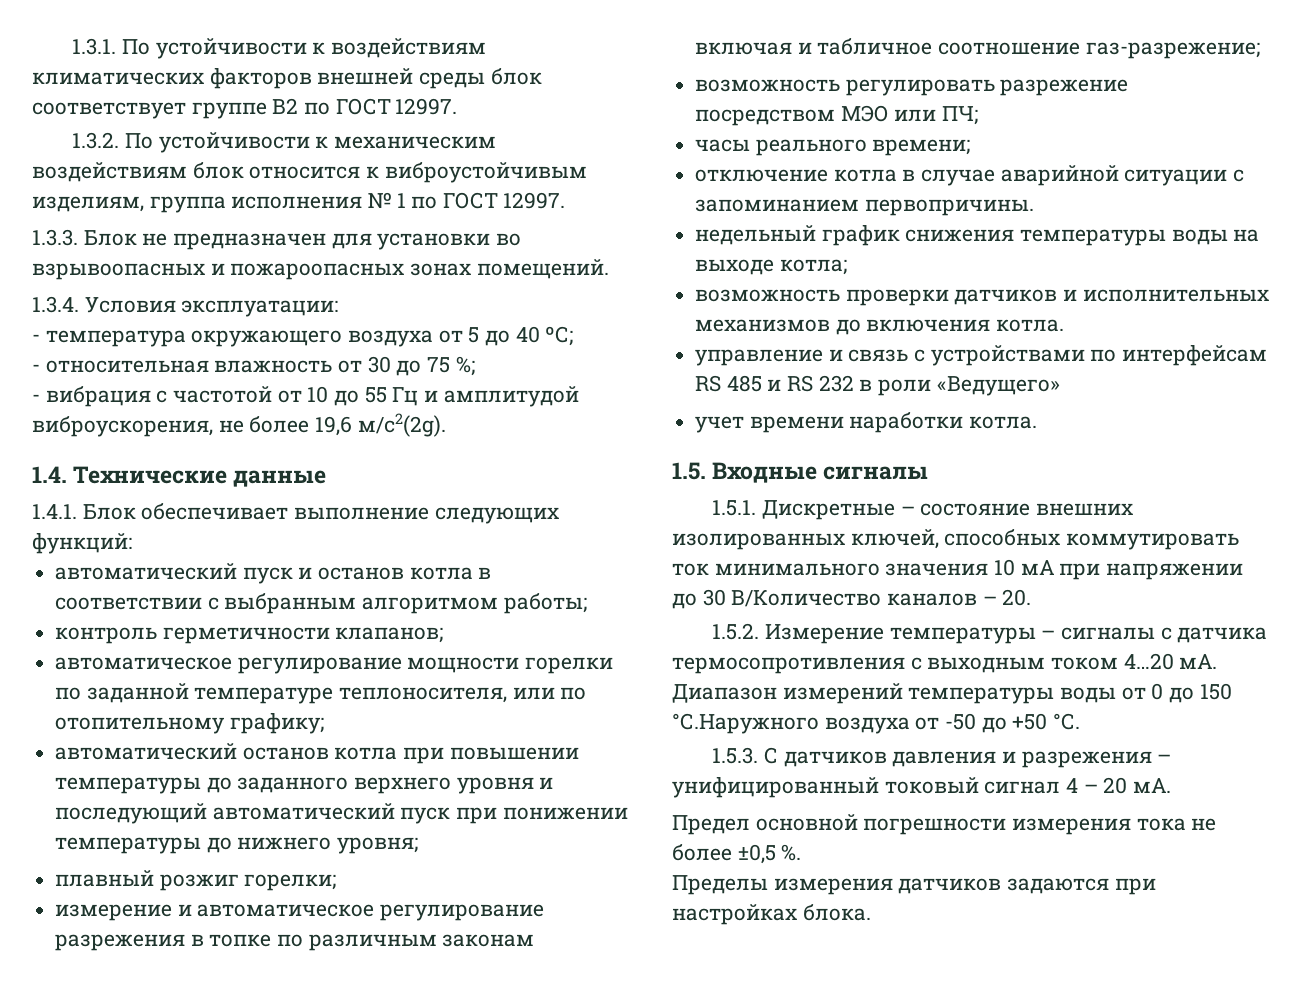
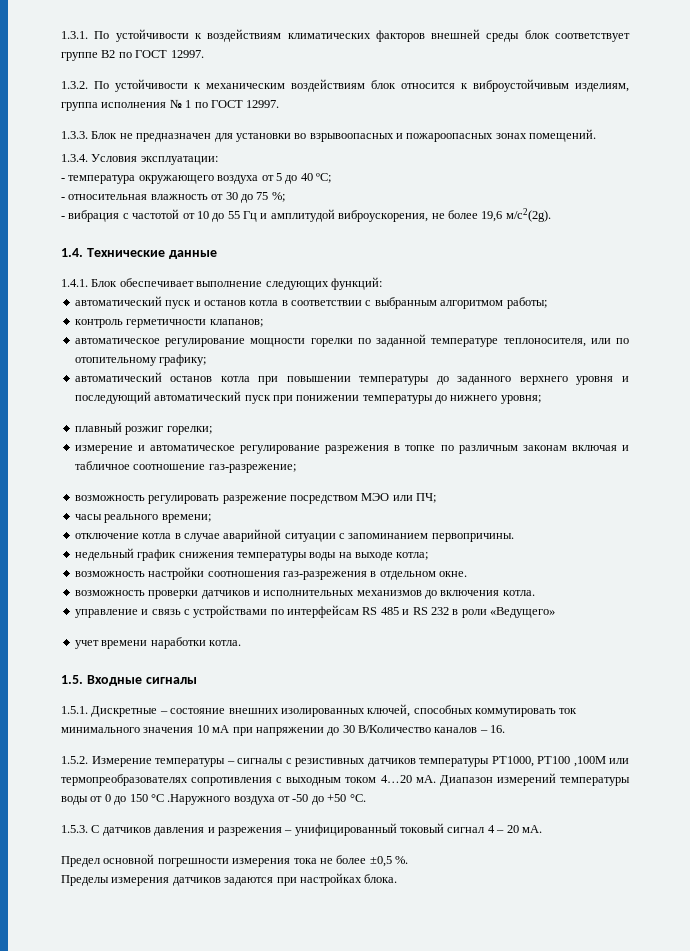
+ возможность настройки соотношения газ-разрежения в отдельном окне.
- 1.5.1. Дискретные – состояние внешних изолированных ключей, способных коммутировать ток минимального значения 10 мА при напряжении до 30 В/Количество каналов – 20.
+ 1.5.1. Дискретные – состояние внешних изолированных ключей, способных коммутировать ток минимального значения 10 мА при напряжении до 30 В/Количество каналов – 16.
- 1.5.2. Измерение температуры – сигналы с датчика термосопротивления с выходным током 4…20 мА.
+ 1.5.2. Измерение температуры – сигналы с резистивных датчиков температуры PT1000, PT100 ,100М или термопреобразователях сопротивления с выходным током 4…20 мА.
- Диапазон измерений температуры воды от 0 до 150 °С.Наружного воздуха от -50 до +50 °С.
+ Диапазон измерений температуры воды от 0 до 150 °С .Наружного воздуха от -50 до +50 °С.

